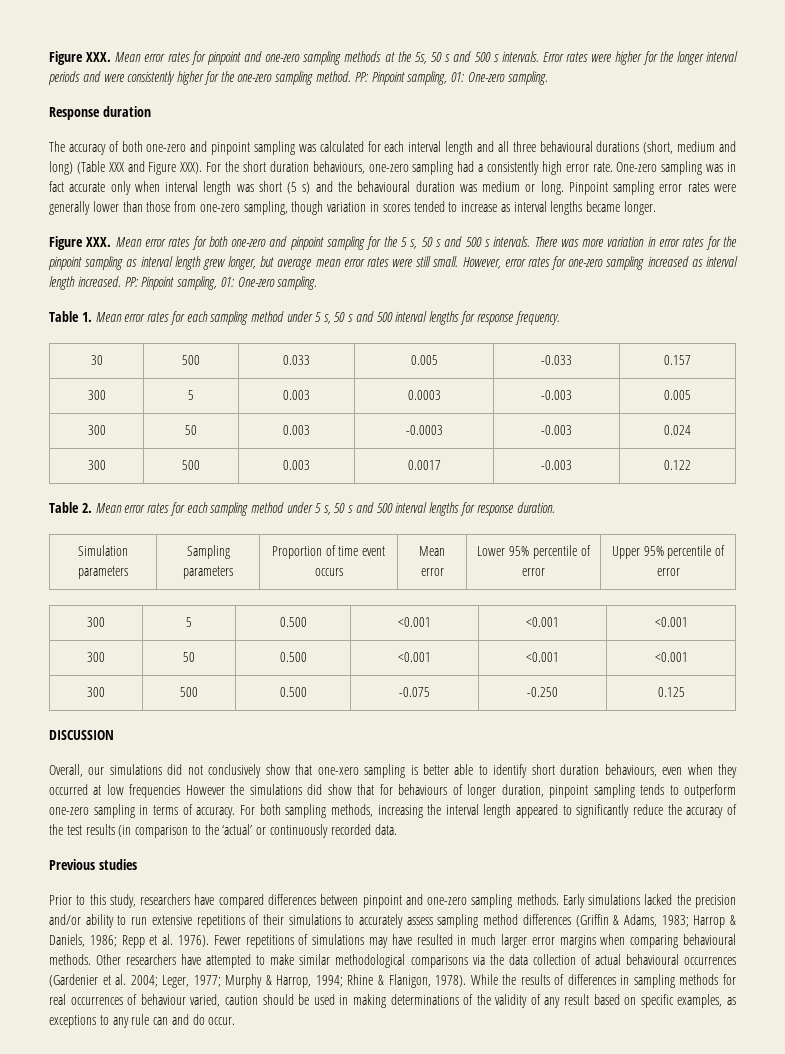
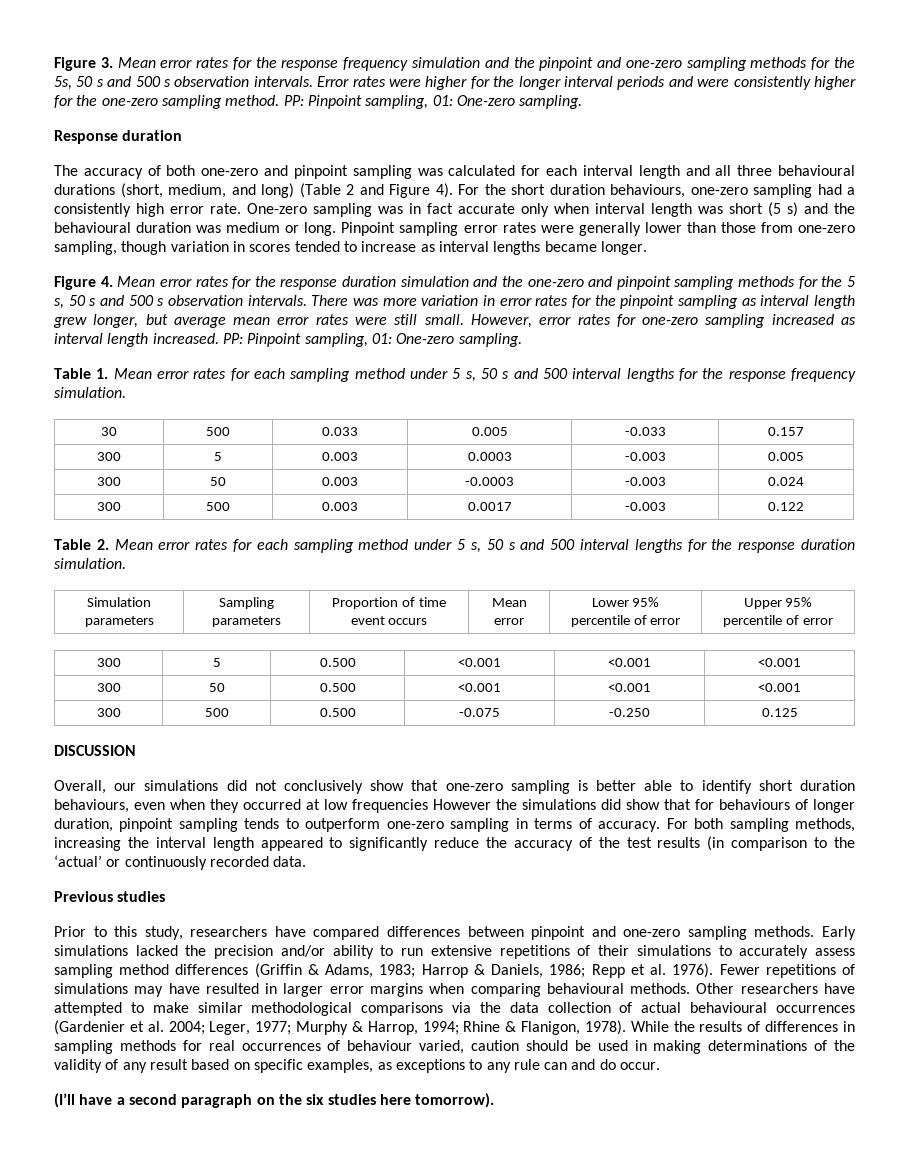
- Figure XXX. Mean error rates for pinpoint and one-zero sampling methods at the 5s, 50 s and 500 s intervals.
+ Figure 3. Mean error rates for the response frequency simulation and the pinpoint and one-zero sampling methods for the 5s, 50 s and 500 s observation intervals.
- The accuracy of both one-zero and pinpoint sampling was calculated for each interval length and all three behavioural durations (short, medium and long) (Table XXX and Figure XXX).
+ The accuracy of both one-zero and pinpoint sampling was calculated for each interval length and all three behavioural durations (short, medium, and long) (Table 2 and Figure 4).
- Figure XXX. Mean error rates for both one-zero and pinpoint sampling for the 5 s, 50 s and 500 s intervals.
+ Figure 4. Mean error rates for the response duration simulation and the one-zero and pinpoint sampling methods for the 5 s, 50 s and 500 s observation intervals.
- Table 1. Mean error rates for each sampling method under 5 s, 50 s and 500 interval lengths for response frequency.
+ Table 1. Mean error rates for each sampling method under 5 s, 50 s and 500 interval lengths for the response frequency simulation.
- Table 2. Mean error rates for each sampling method under 5 s, 50 s and 500 interval lengths for response duration.
+ Table 2. Mean error rates for each sampling method under 5 s, 50 s and 500 interval lengths for the response duration simulation.
- Overall, our simulations did not conclusively show that one-xero sampling is better able to identify short duration behaviours, even when they occurred at low frequencies However the simulations did show that for behaviours of longer duration, pinpoint sampling tends to outperform one-zero sampling in terms of accuracy.
+ Overall, our simulations did not conclusively show that one-zero sampling is better able to identify short duration behaviours, even when they occurred at low frequencies However the simulations did show that for behaviours of longer duration, pinpoint sampling tends to outperform one-zero sampling in terms of accuracy.
- Fewer repetitions of simulations may have resulted in much larger error margins when comparing behavioural methods.
+ Fewer repetitions of simulations may have resulted in larger error margins when comparing behavioural methods.
+ (I’ll have a second paragraph on the six studies here tomorrow).

